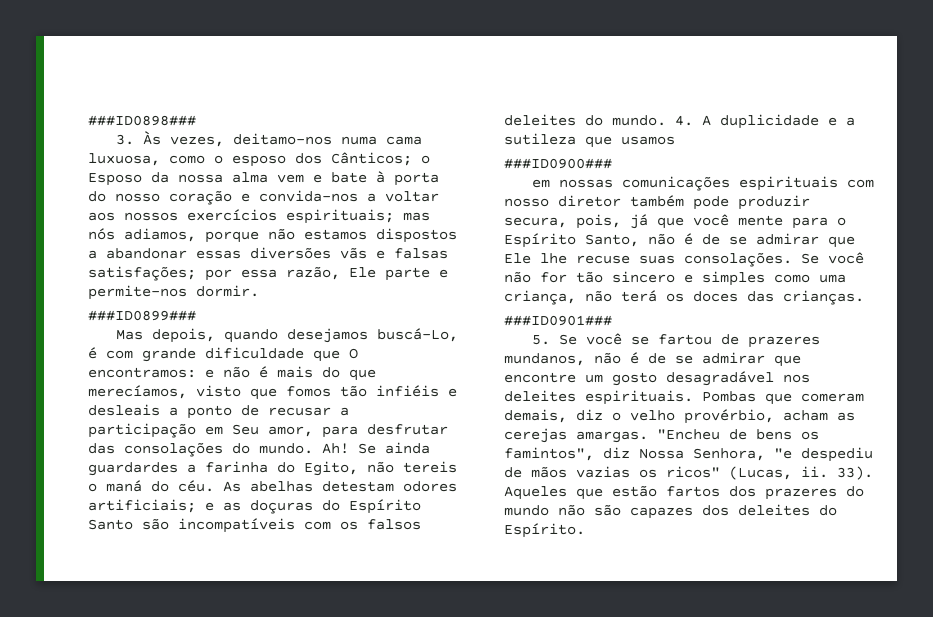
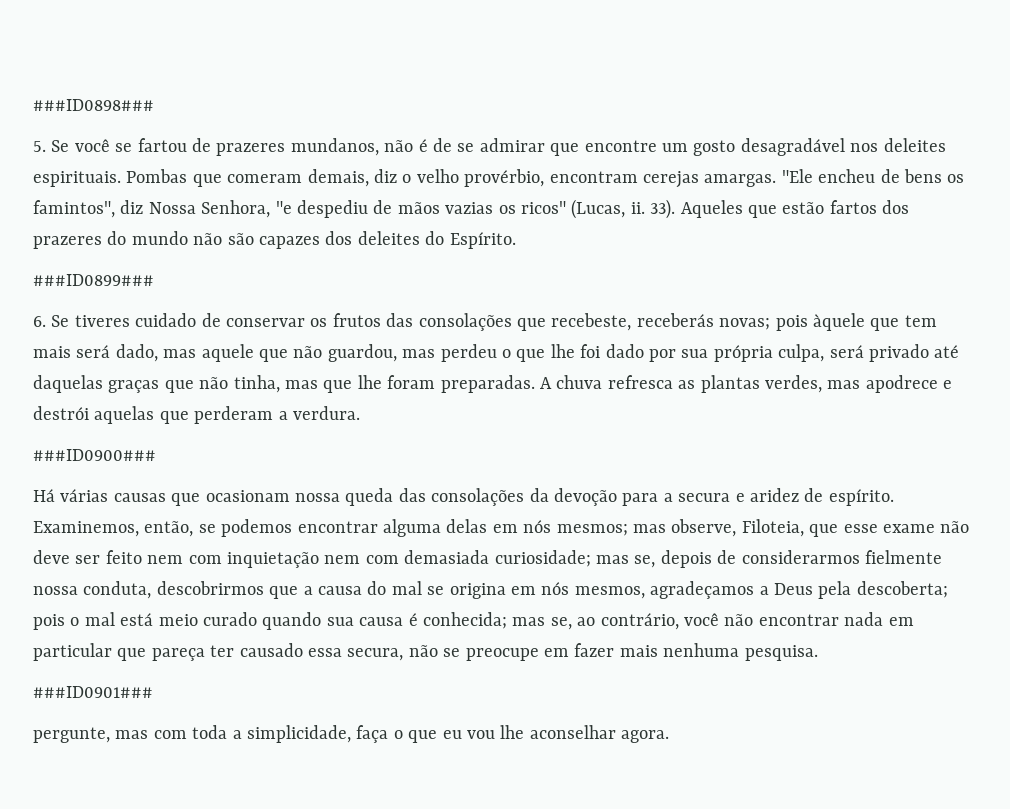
- 3. Às vezes, deitamo-nos numa cama luxuosa, como o esposo dos Cânticos; o Esposo da nossa alma vem e bate à porta do nosso coração e convida-nos a voltar aos nossos exercícios espirituais; mas nós adiamos, porque não estamos dispostos a abandonar essas diversões vãs e falsas satisfações; por essa razão, Ele parte e permite-nos dormir.
- ###ID0899###
- Mas depois, quando desejamos buscá-Lo, é com grande dificuldade que O encontramos: e não é mais do que merecíamos, visto que fomos tão infiéis e desleais a ponto de recusar a participação em Seu amor, para desfrutar das consolações do mundo. Ah! Se ainda guardardes a farinha do Egito, não tereis o maná do céu. As abelhas detestam odores artificiais; e as doçuras do Espírito Santo são incompatíveis com os falsos deleites do mundo. 4. A duplicidade e a sutileza que usamos
- ###ID0900###
- em nossas comunicações espirituais com nosso diretor também pode produzir secura, pois, já que você mente para o Espírito Santo, não é de se admirar que Ele lhe recuse suas consolações. Se você não for tão sincero e simples como uma criança, não terá os doces das crianças.
- ###ID0901###
- Pombas que comeram demais, diz o velho provérbio, acham as cerejas amargas. "Encheu de bens os famintos", diz Nossa Senhora, "e despediu de mãos vazias os ricos" (Lucas, ii.
+ Pombas que comeram demais, diz o velho provérbio, encontram cerejas amargas. "Ele encheu de bens os famintos", diz Nossa Senhora, "e despediu de mãos vazias os ricos" (Lucas, ii.
+ ###ID0899###
+ 6. Se tiveres cuidado de conservar os frutos das consolações que recebeste, receberás novas; pois àquele que tem mais será dado, mas aquele que não guardou, mas perdeu o que lhe foi dado por sua própria culpa, será privado até daquelas graças que não tinha, mas que lhe foram preparadas. A chuva refresca as plantas verdes, mas apodrece e destrói aquelas que perderam a verdura.
+ ###ID0900###
+ Há várias causas que ocasionam nossa queda das consolações da devoção para a secura e aridez de espírito. Examinemos, então, se podemos encontrar alguma delas em nós mesmos; mas observe, Filoteia, que esse exame não deve ser feito nem com inquietação nem com demasiada curiosidade; mas se, depois de considerarmos fielmente nossa conduta, descobrirmos que a causa do mal se origina em nós mesmos, agradeçamos a Deus pela descoberta; pois o mal está meio curado quando sua causa é conhecida; mas se, ao contrário, você não encontrar nada em particular que pareça ter causado essa secura, não se preocupe em fazer mais nenhuma pesquisa.
+ ###ID0901###
+ pergunte, mas com toda a simplicidade, faça o que eu vou lhe aconselhar agora.

